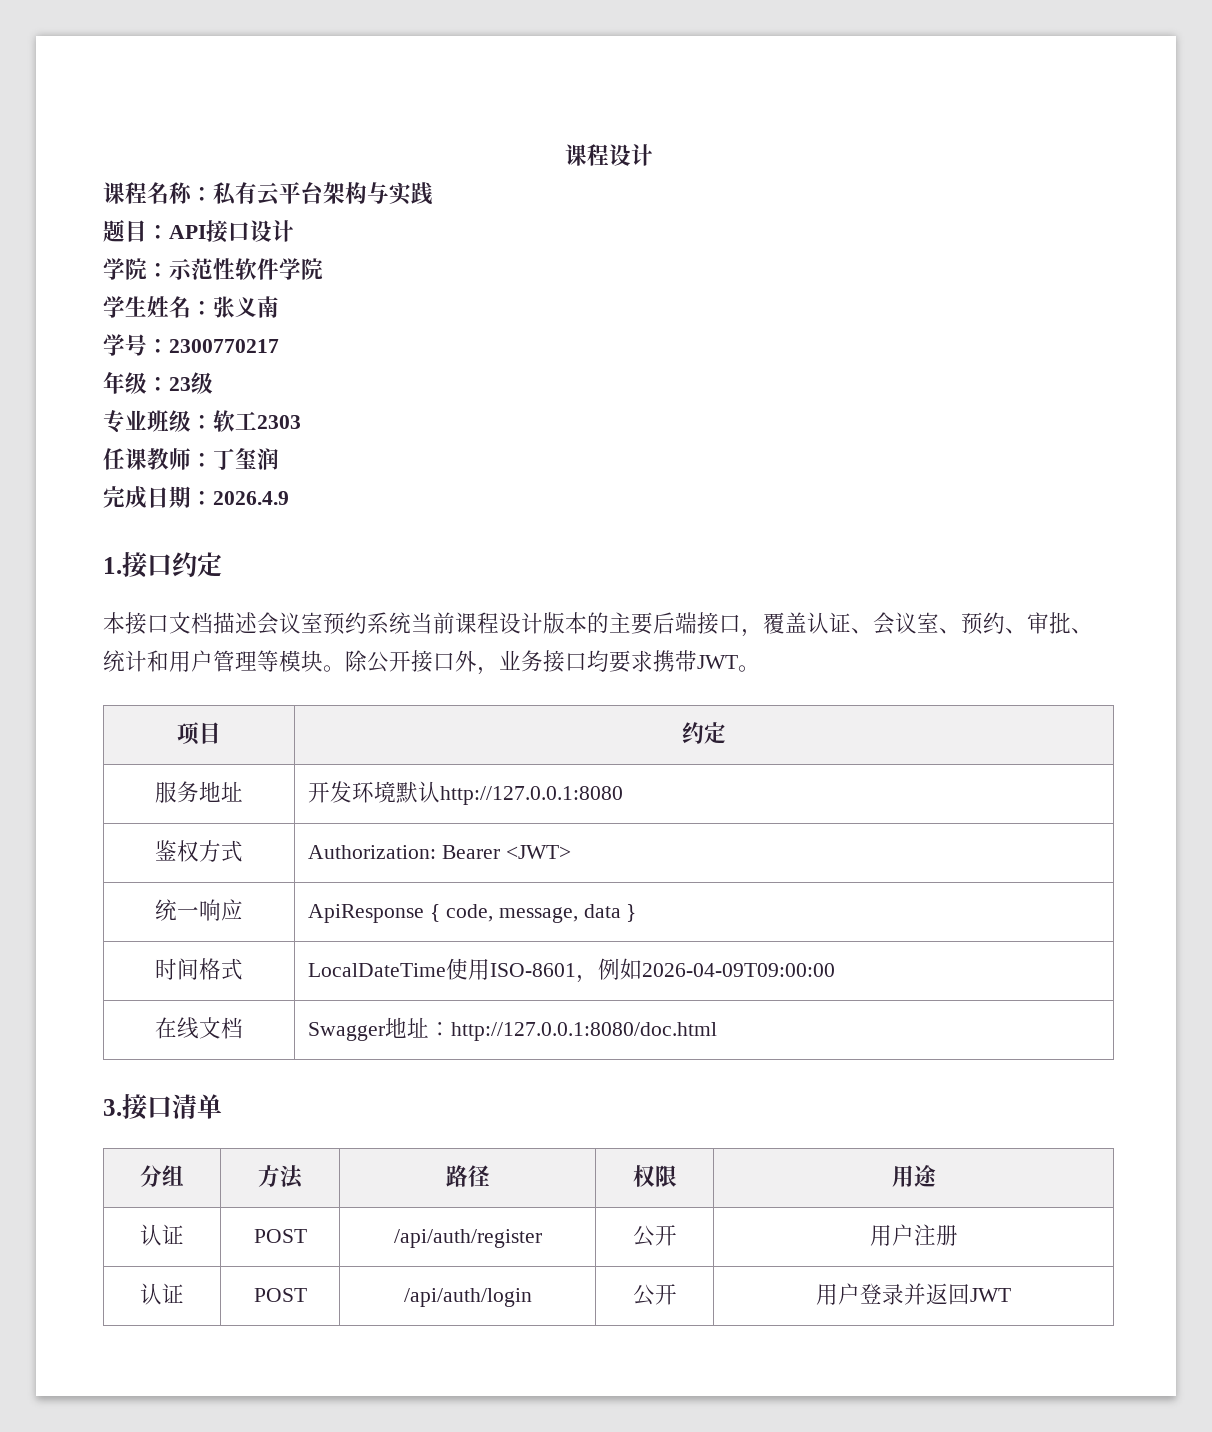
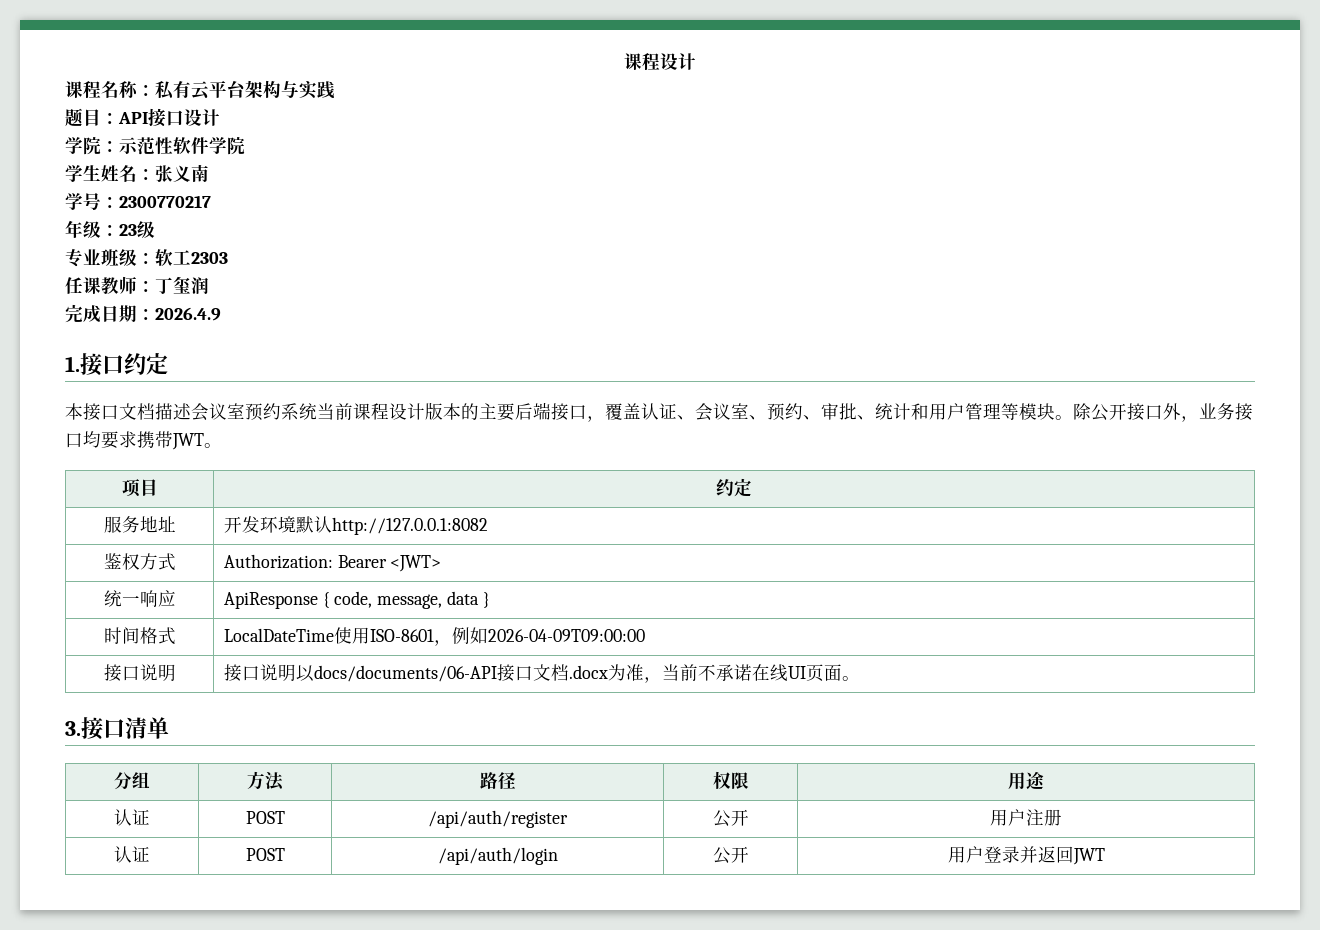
- 服务地址 | 开发环境默认http://127.0.0.1:8080
+ 服务地址 | 开发环境默认http://127.0.0.1:8082
- 在线文档 | Swagger地址：http://127.0.0.1:8080/doc.html
+ 接口说明 | 接口说明以docs/documents/06-API接口文档.docx为准，当前不承诺在线UI页面。

